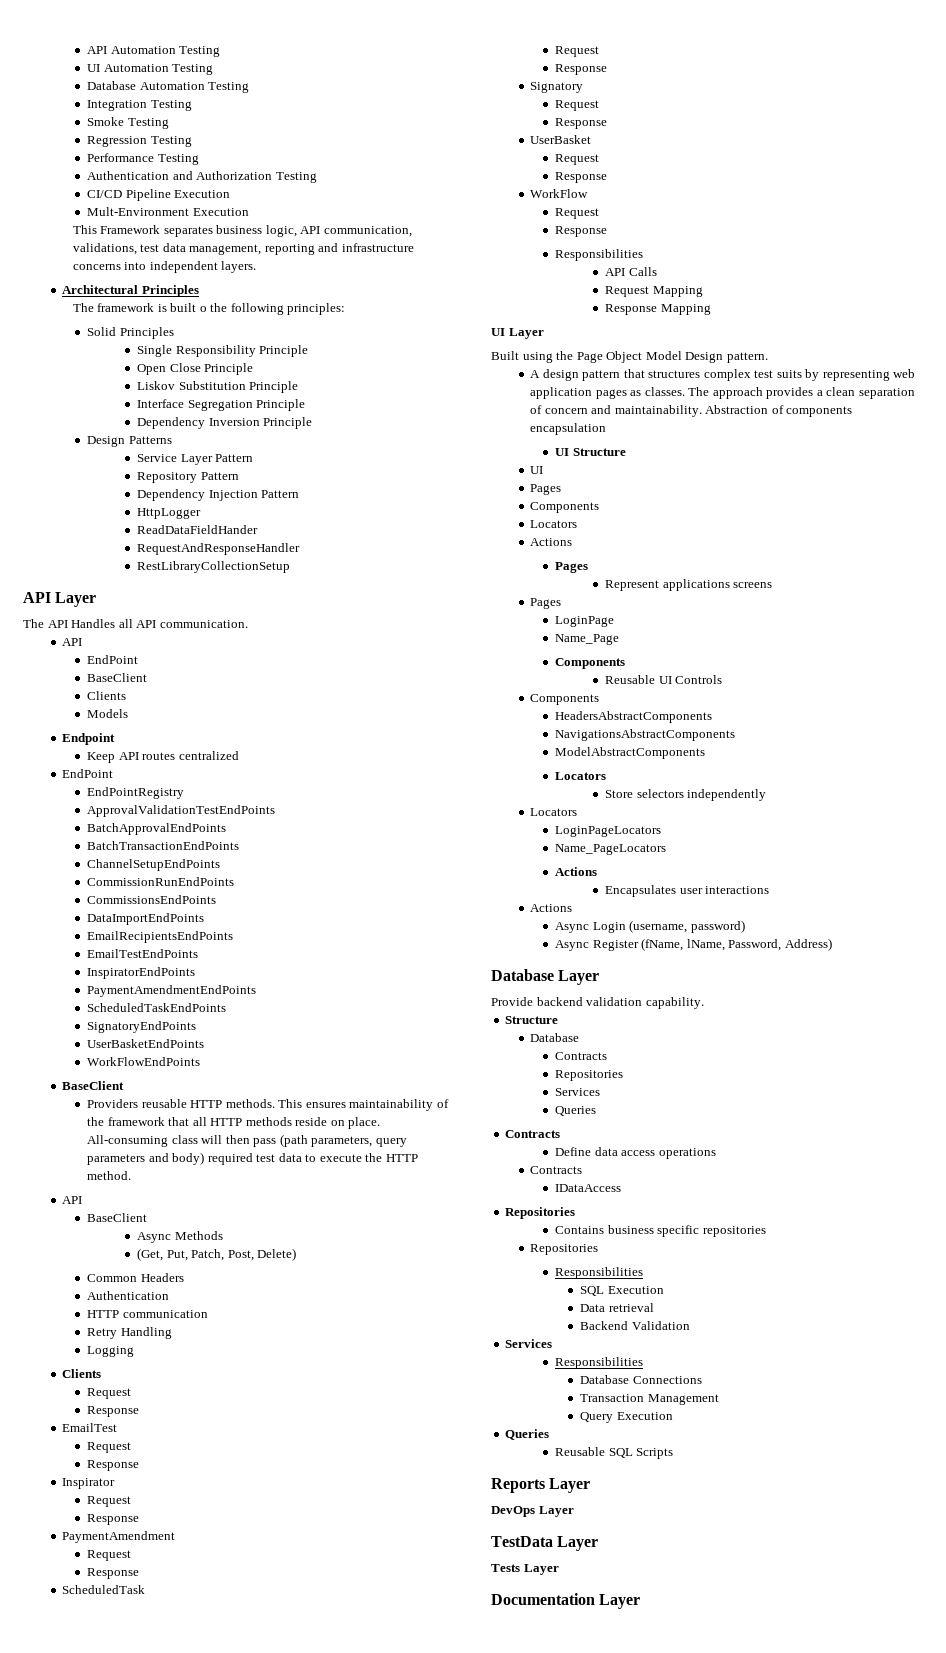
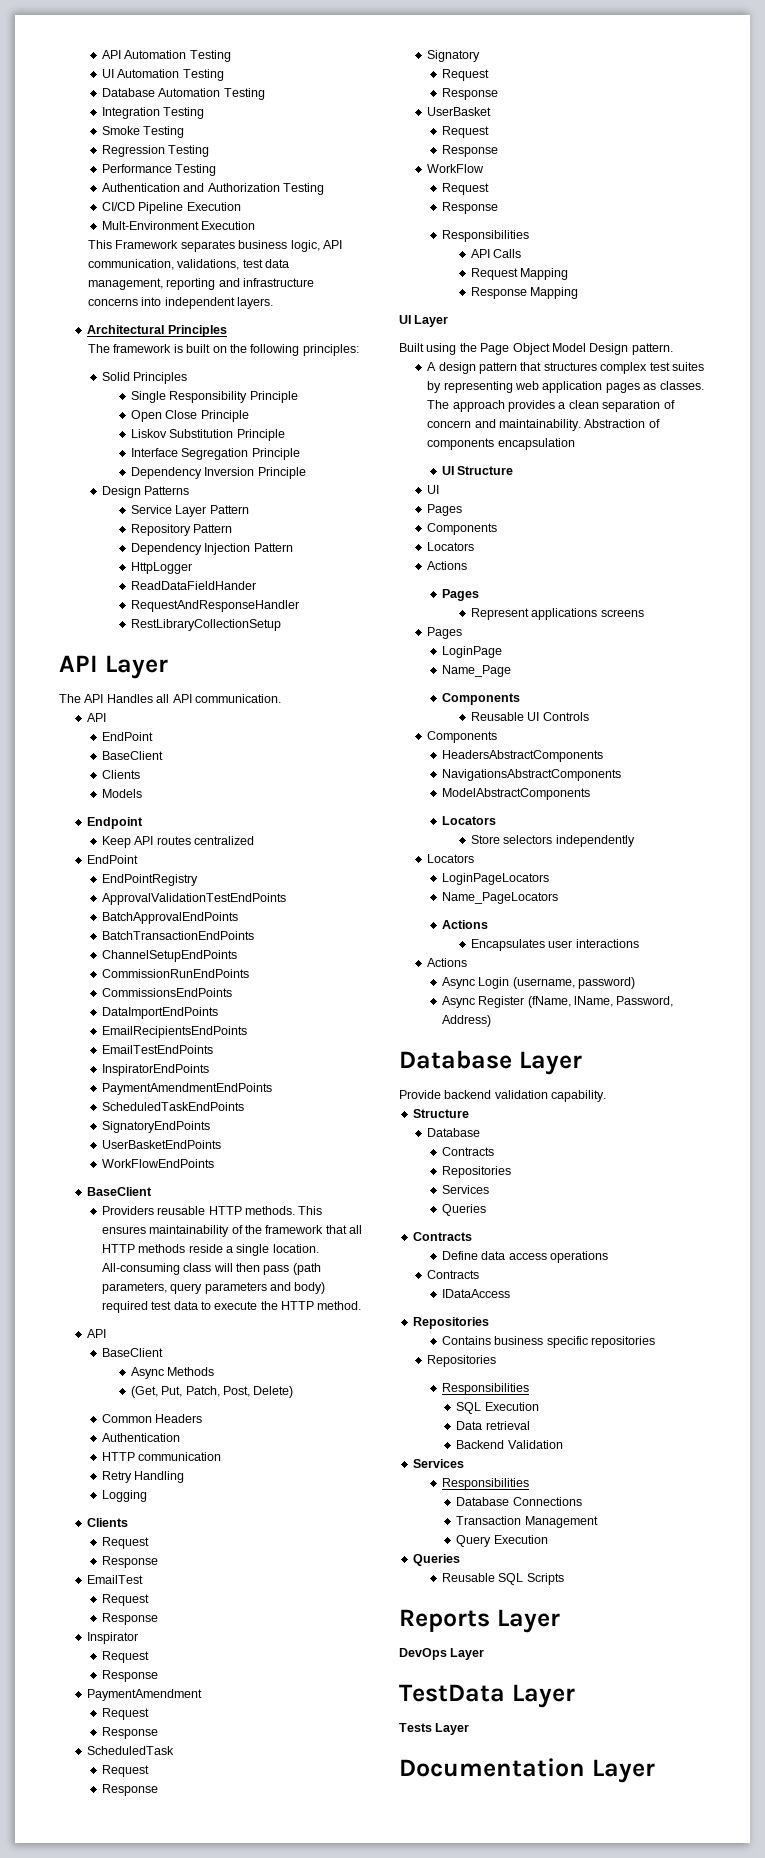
- The framework is built o the following principles:
+ The framework is built on the following principles:
- This ensures maintainability of the framework that all HTTP methods reside on place.
+ This ensures maintainability of the framework that all HTTP methods reside a single location.
- A design pattern that structures complex test suits by representing web application pages as classes.
+ A design pattern that structures complex test suites by representing web application pages as classes.

